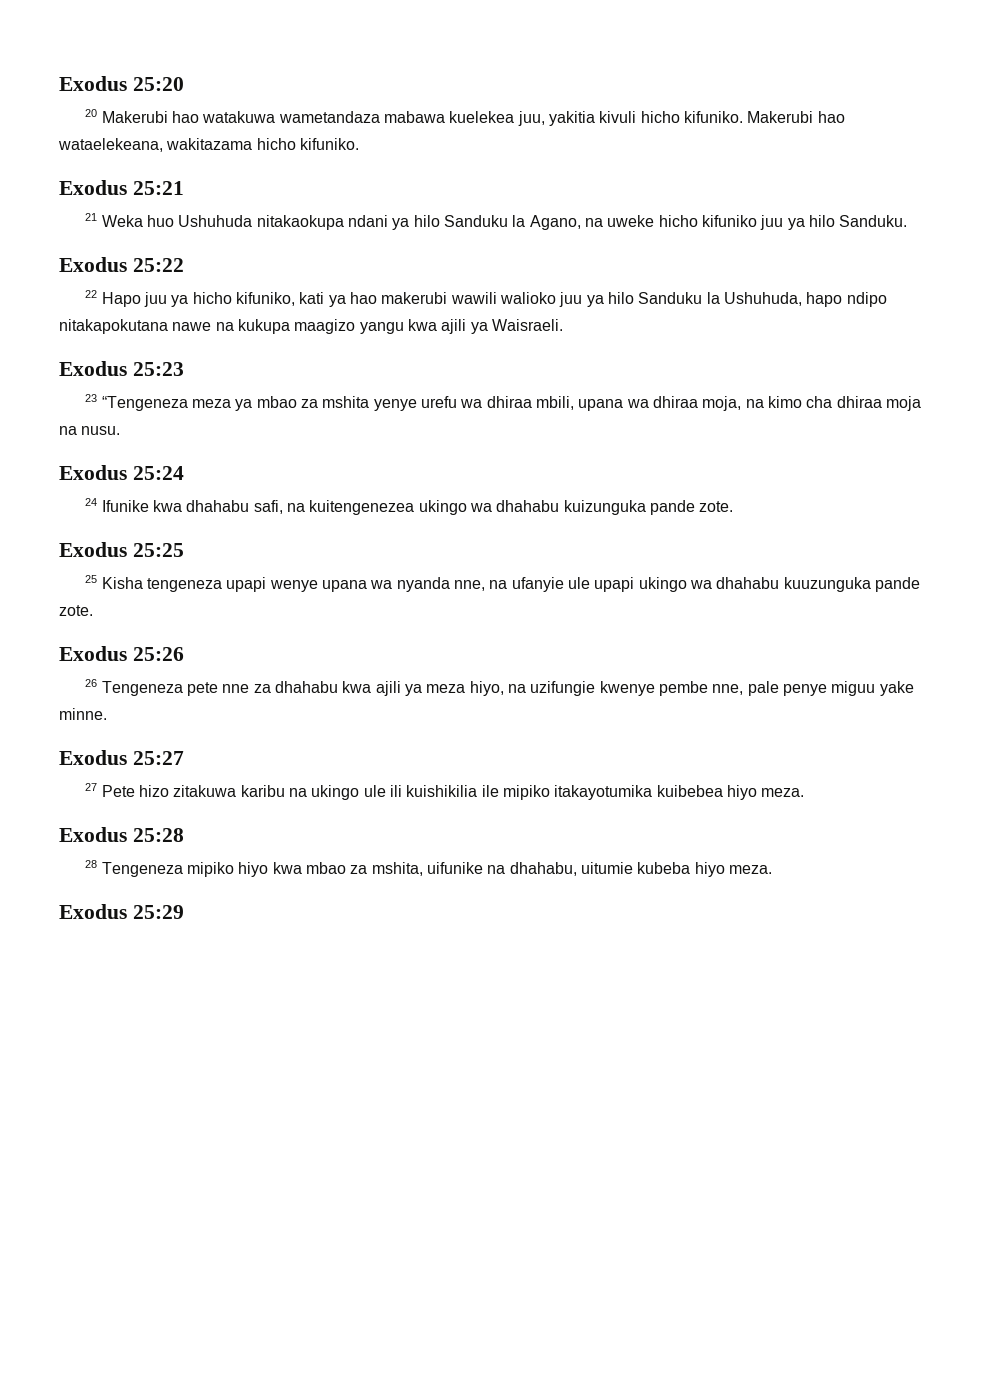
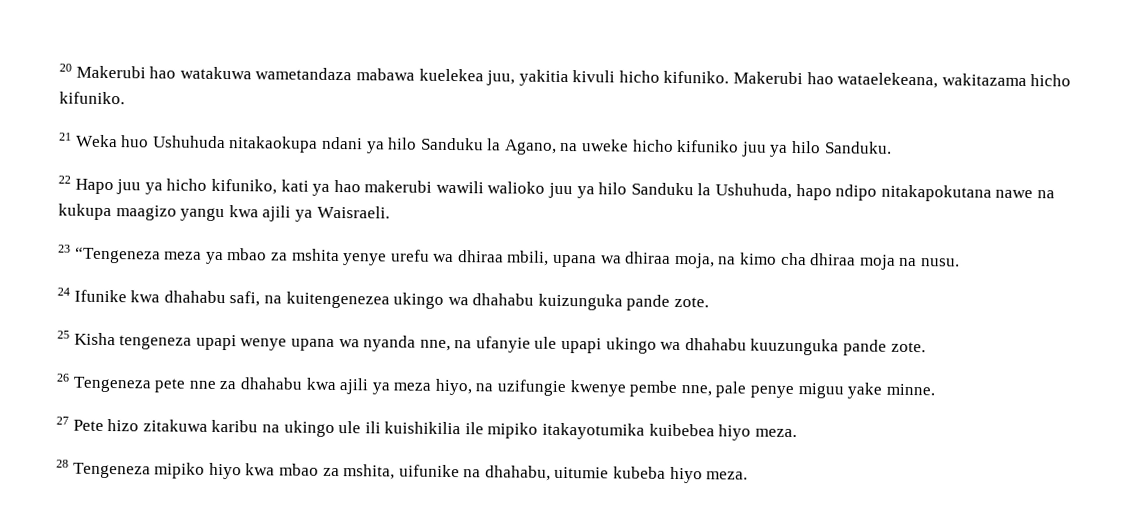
- Exodus 25:20
- Exodus 25:21
- Exodus 25:22
- Exodus 25:23
- Exodus 25:24
- Exodus 25:25
- Exodus 25:26
- Exodus 25:27
- Exodus 25:28
- Exodus 25:29

